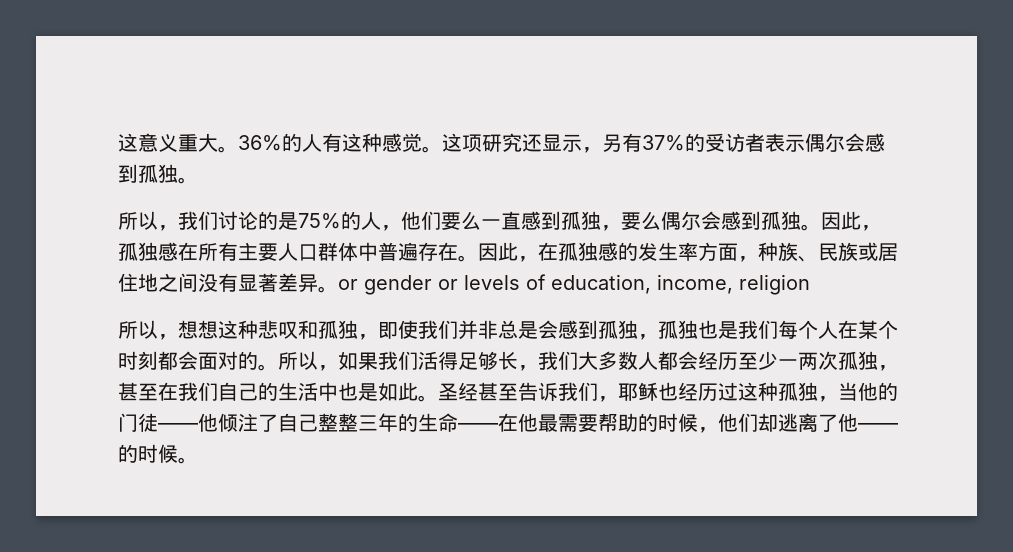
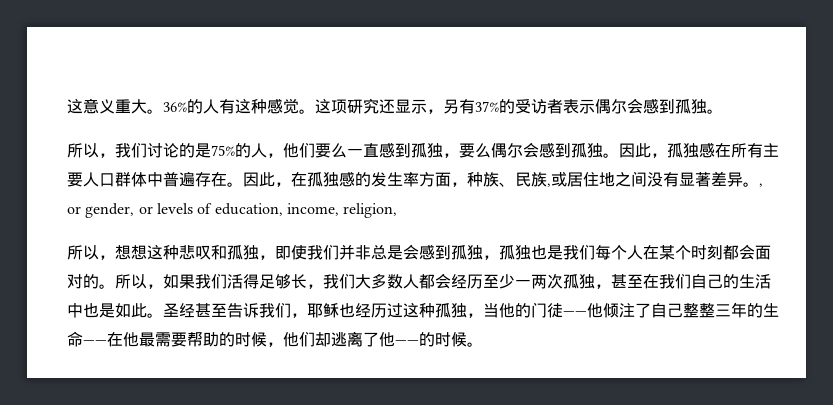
- 因此，在孤独感的发生率方面，种族、民族或居住地之间没有显著差异。or gender or levels of education, income, religion
+ 因此，在孤独感的发生率方面，种族、民族,或居住地之间没有显著差异。, or gender, or levels of education, income, religion,

